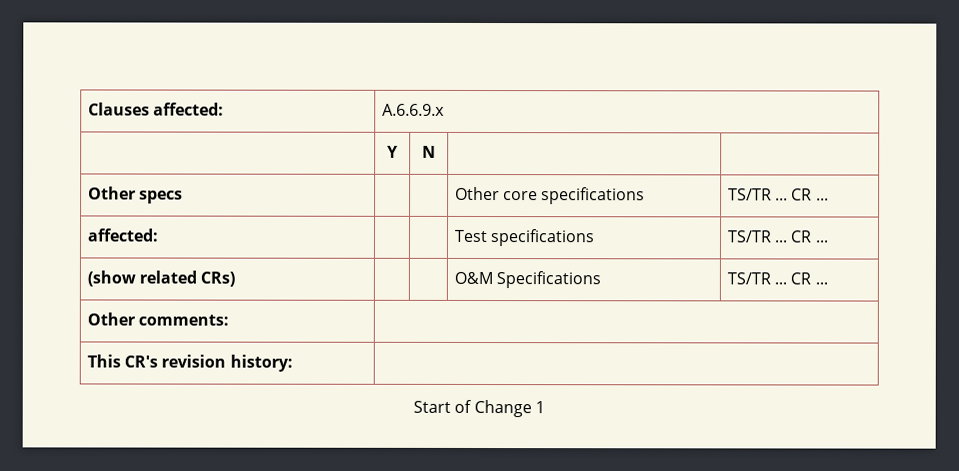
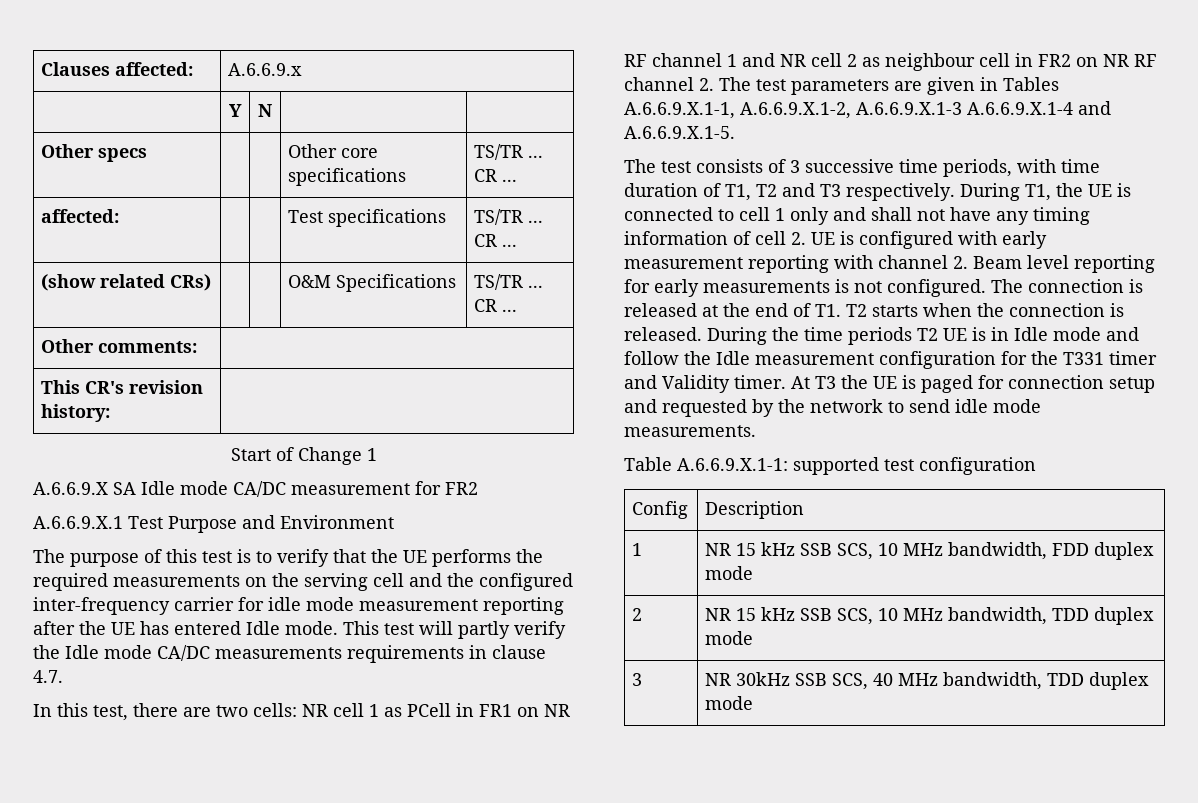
+ A.6.6.9.X SA Idle mode CA/DC measurement for FR2
+ A.6.6.9.X.1 Test Purpose and Environment
+ The purpose of this test is to verify that the UE performs the required measurements on the serving cell and the configured inter-frequency carrier for idle mode measurement reporting after the UE has entered Idle mode. This test will partly verify the Idle mode CA/DC measurements requirements in clause 4.7.
+ In this test, there are two cells: NR cell 1 as PCell in FR1 on NR RF channel 1 and NR cell 2 as neighbour cell in FR2 on NR RF channel 2. The test parameters are given in Tables A.6.6.9.X.1-1, A.6.6.9.X.1-2, A.6.6.9.X.1-3 A.6.6.9.X.1-4 and A.6.6.9.X.1-5.
+ The test consists of 3 successive time periods, with time duration of T1, T2 and T3 respectively. During T1, the UE is connected to cell 1 only and shall not have any timing information of cell 2. UE is configured with early measurement reporting with channel 2. Beam level reporting for early measurements is not configured. The connection is released at the end of T1. T2 starts when the connection is released. During the time periods T2 UE is in Idle mode and follow the Idle measurement configuration for the T331 timer and Validity timer. At T3 the UE is paged for connection setup and requested by the network to send idle mode measurements.
+ Table A.6.6.9.X.1-1: supported test configuration
+ Config | Description
+ 1 | NR 15 kHz SSB SCS, 10 MHz bandwidth, FDD duplex mode
+ 2 | NR 15 kHz SSB SCS, 10 MHz bandwidth, TDD duplex mode
+ 3 | NR 30kHz SSB SCS, 40 MHz bandwidth, TDD duplex mode

